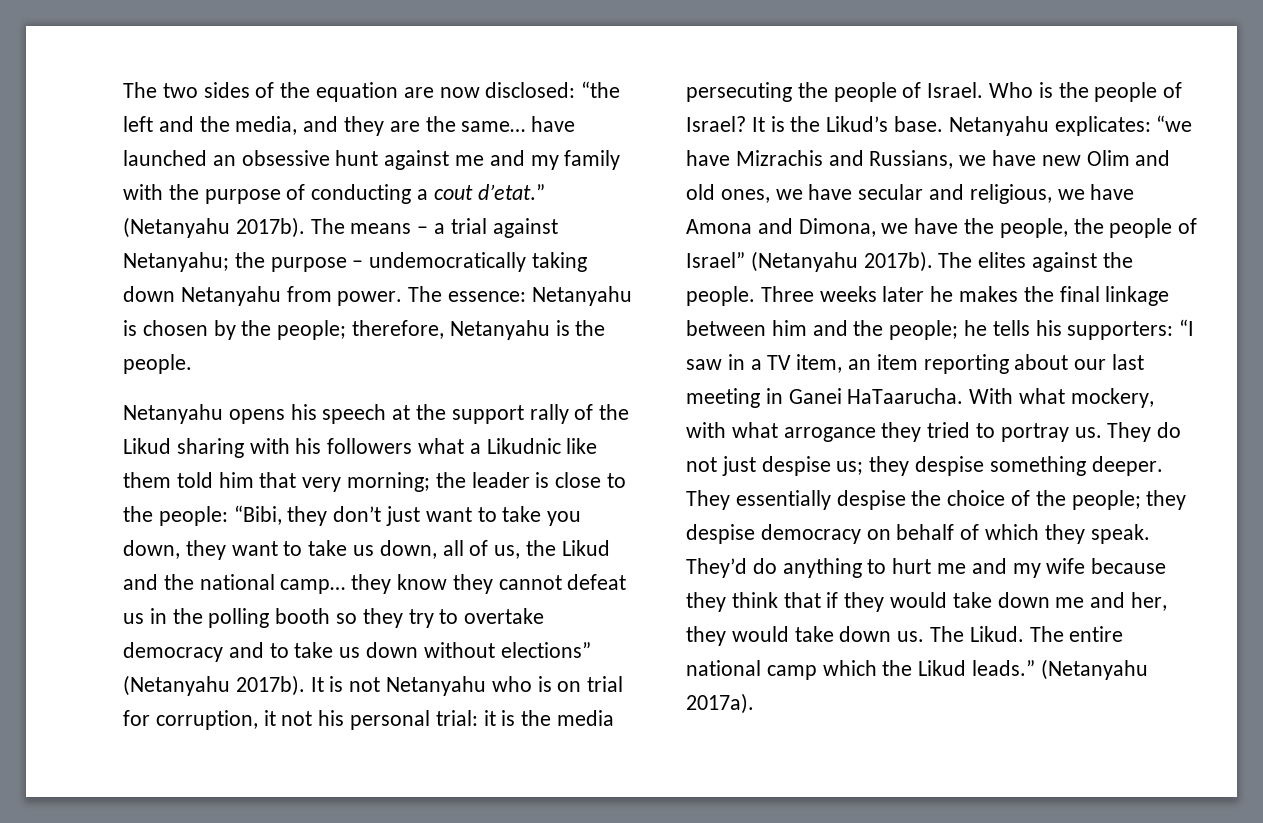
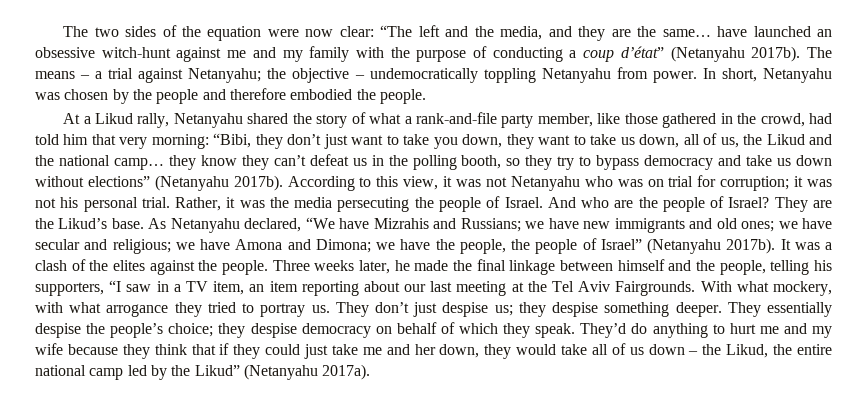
- The two sides of the equation are now disclosed: “the left and the media, and they are the same… have launched an obsessive hunt against me and my family with the purpose of conducting a cout d’etat.” (Netanyahu 2017b).
+ The two sides of the equation were now clear: “The left and the media, and they are the same… have launched an obsessive witch-hunt against me and my family with the purpose of conducting a coup d’état” (Netanyahu 2017b).
- The means – a trial against Netanyahu; the purpose – undemocratically taking down Netanyahu from power.
+ The means – a trial against Netanyahu; the objective – undemocratically toppling Netanyahu from power.
- The essence: Netanyahu is chosen by the people; therefore, Netanyahu is the people.
- Netanyahu opens his speech at the support rally of the Likud sharing with his followers what a Likudnic like them told him that very morning; the leader is close to the people: “Bibi, they don’t just want to take you down, they want to take us down, all of us, the Likud and the national camp… they know they cannot defeat us in the polling booth so they try to overtake democracy and to take us down without elections” (Netanyahu 2017b).
+ In short, Netanyahu was chosen by the people and therefore embodied the people.
+ At a Likud rally, Netanyahu shared the story of what a rank-and-file party member, like those gathered in the crowd, had told him that very morning: “Bibi, they don’t just want to take you down, they want to take us down, all of us, the Likud and the national camp… they know they can’t defeat us in the polling booth, so they try to bypass democracy and take us down without elections” (Netanyahu 2017b).
- It is not Netanyahu who is on trial for corruption, it not his personal trial: it is the media persecuting the people of Israel.
+ According to this view, it was not Netanyahu who was on trial for corruption; it was not his personal trial. Rather, it was the media persecuting the people of Israel.
- Who is the people of Israel?
+ And who are the people of Israel?
- It is the Likud’s base.
+ They are the Likud’s base.
- Netanyahu explicates: “we have Mizrachis and Russians, we have new Olim and old ones, we have secular and religious, we have Amona and Dimona, we have the people, the people of Israel” (Netanyahu 2017b).
+ As Netanyahu declared, “We have Mizrahis and Russians; we have new immigrants and old ones; we have secular and religious; we have Amona and Dimona; we have the people, the people of Israel” (Netanyahu 2017b).
- The elites against the people.
+ It was a clash of the elites against the people.
- Three weeks later he makes the final linkage between him and the people; he tells his supporters: “I saw in a TV item, an item reporting about our last meeting in Ganei HaTaarucha.
+ Three weeks later, he made the final linkage between himself and the people, telling his supporters, “I saw in a TV item, an item reporting about our last meeting at the Tel Aviv Fairgrounds.
- They do not just despise us; they despise something deeper.
+ They don’t just despise us; they despise something deeper.
- They essentially despise the choice of the people; they despise democracy on behalf of which they speak.
+ They essentially despise the people’s choice; they despise democracy on behalf of which they speak.
- They’d do anything to hurt me and my wife because they think that if they would take down me and her, they would take down us. The Likud. The entire national camp which the Likud leads.” (Netanyahu 2017a).
+ They’d do anything to hurt me and my wife because they think that if they could just take me and her down, they would take all of us down – the Likud, the entire national camp led by the Likud” (Netanyahu 2017a).

